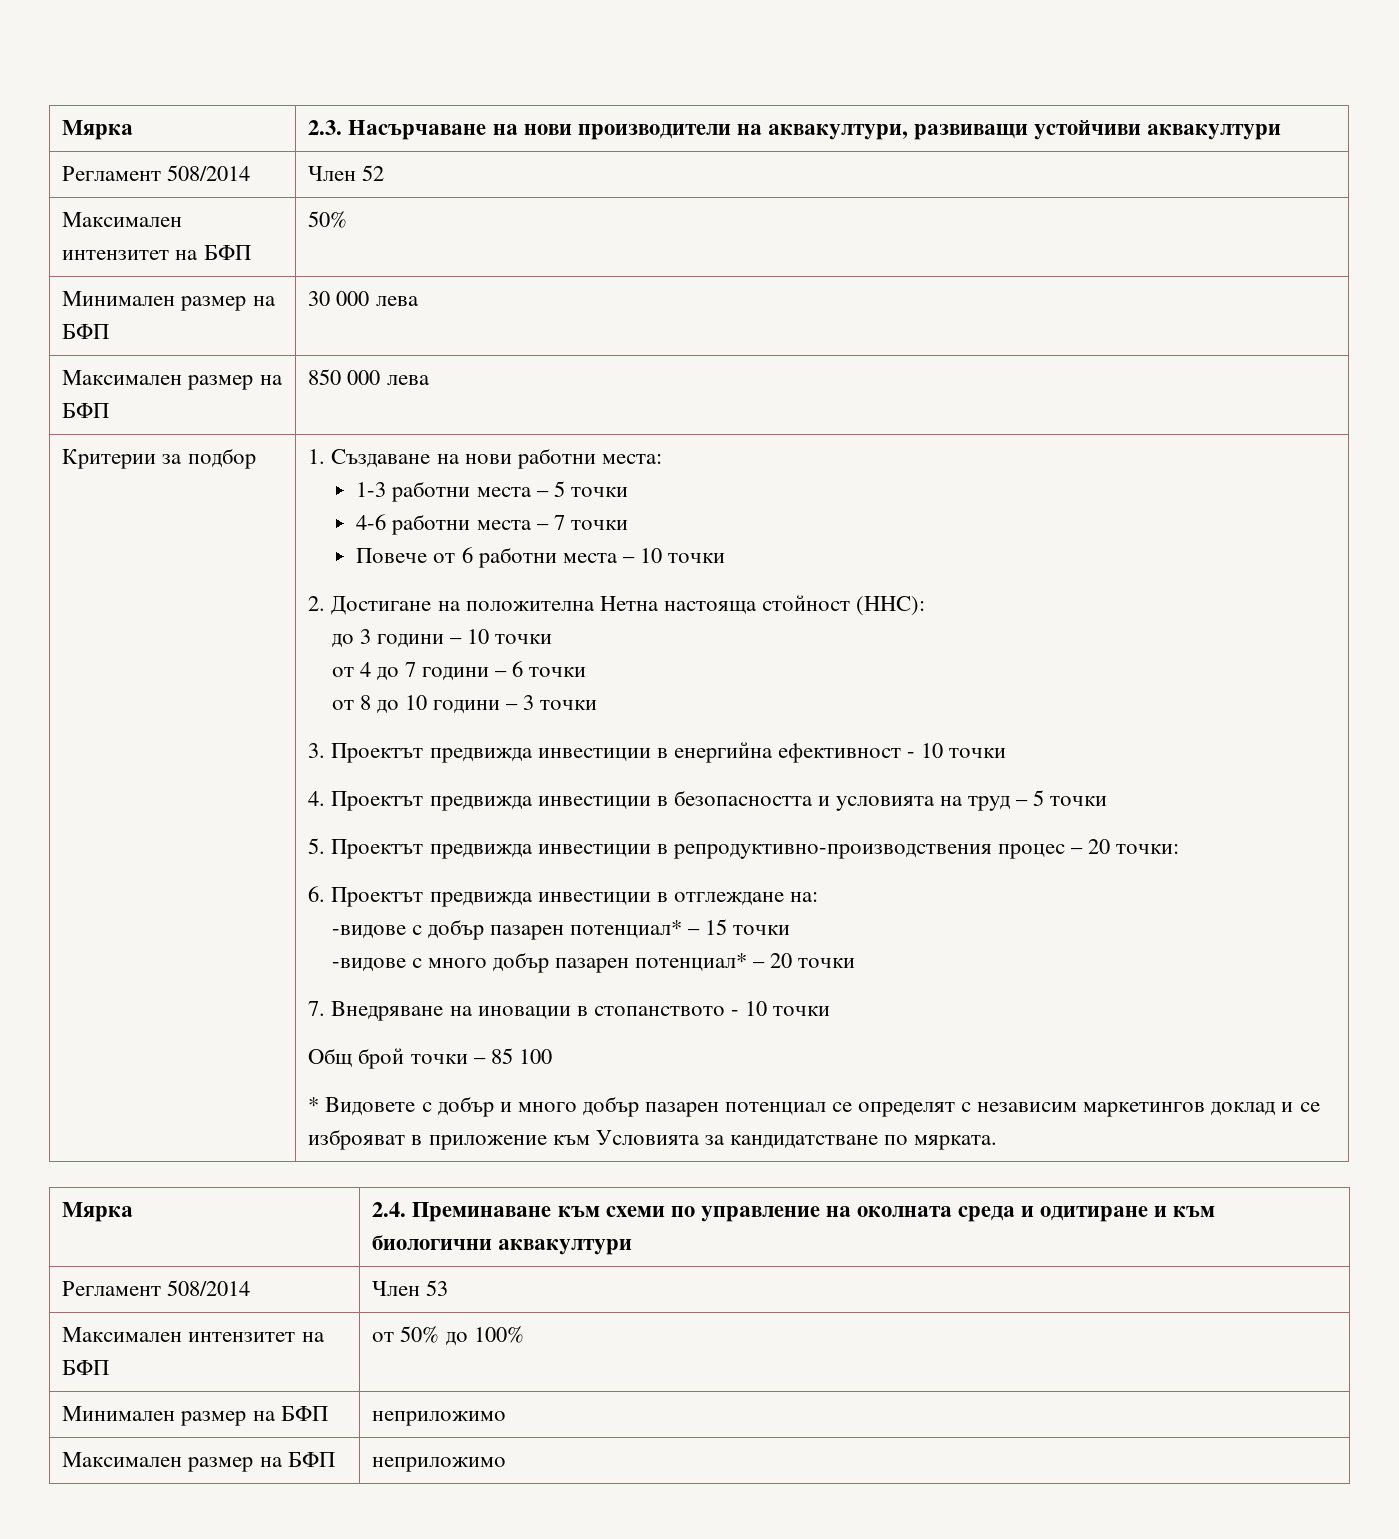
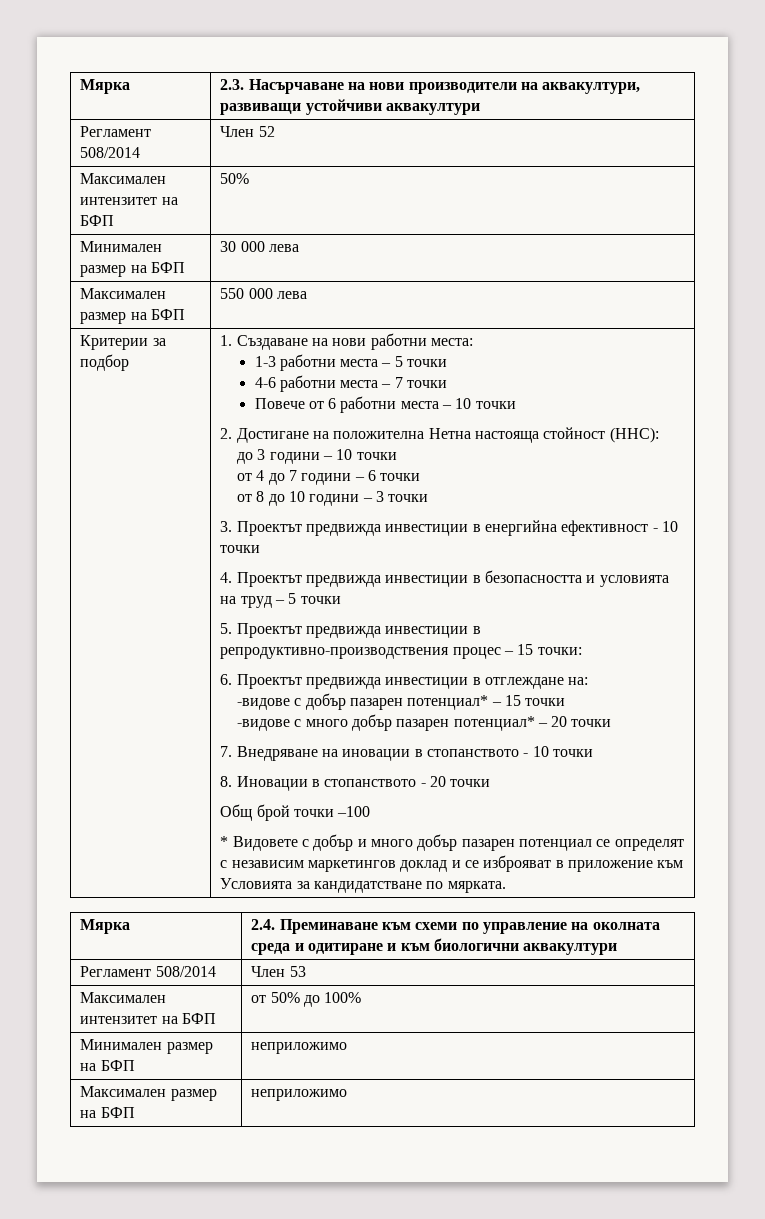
- Максимален размер на БФП | 850 000 лева
+ Максимален размер на БФП | 550 000 лева
- 5. Проектът предвижда инвестиции в репродуктивно-производствения процес – 20 точки:
+ 5. Проектът предвижда инвестиции в репродуктивно-производствения процес – 15 точки:
+ 8. Иновации в стопанството - 20 точки
- Общ брой точки – 85 100
+ Общ брой точки –100

